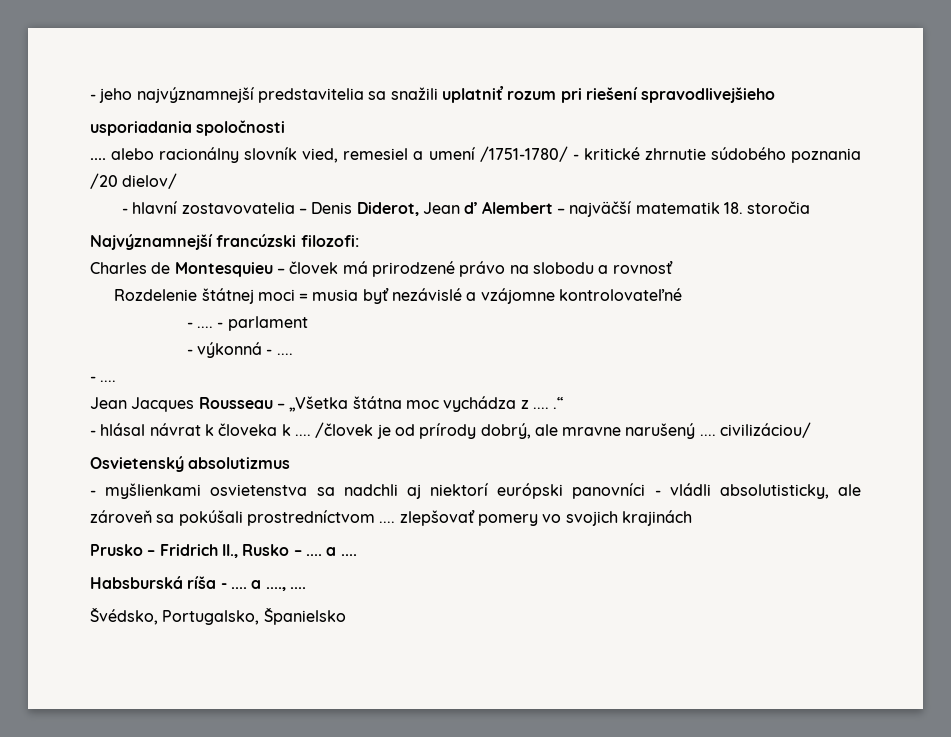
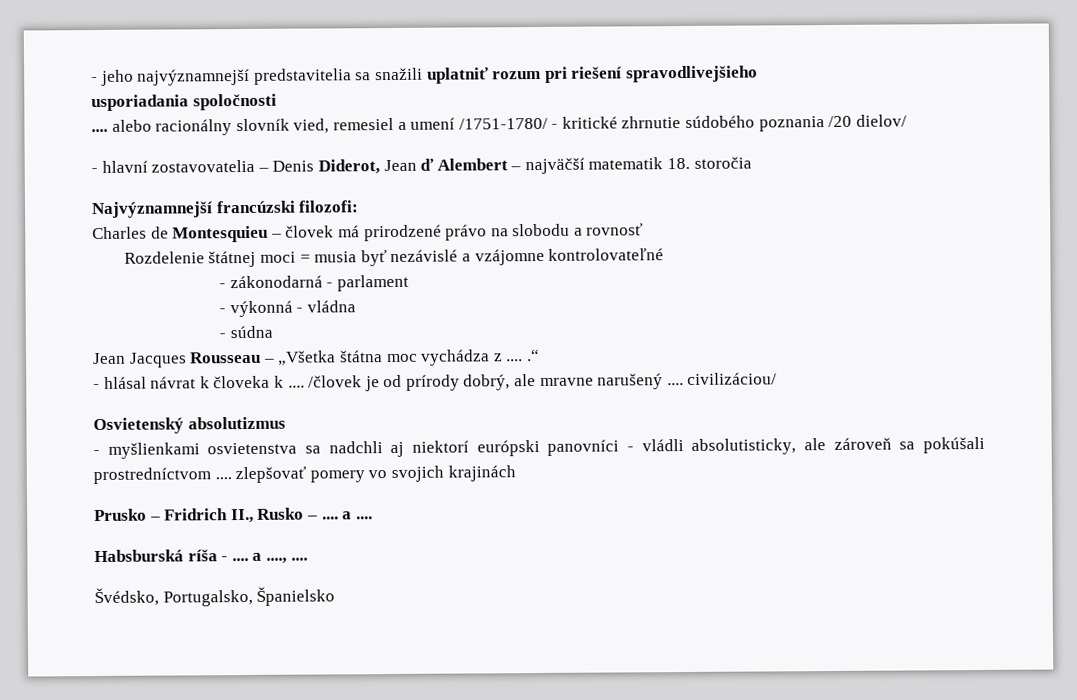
- - .... - parlament
+ - zákonodarná - parlament
- - výkonná - ....
- - ....
+ - výkonná - vládna
+ - súdna

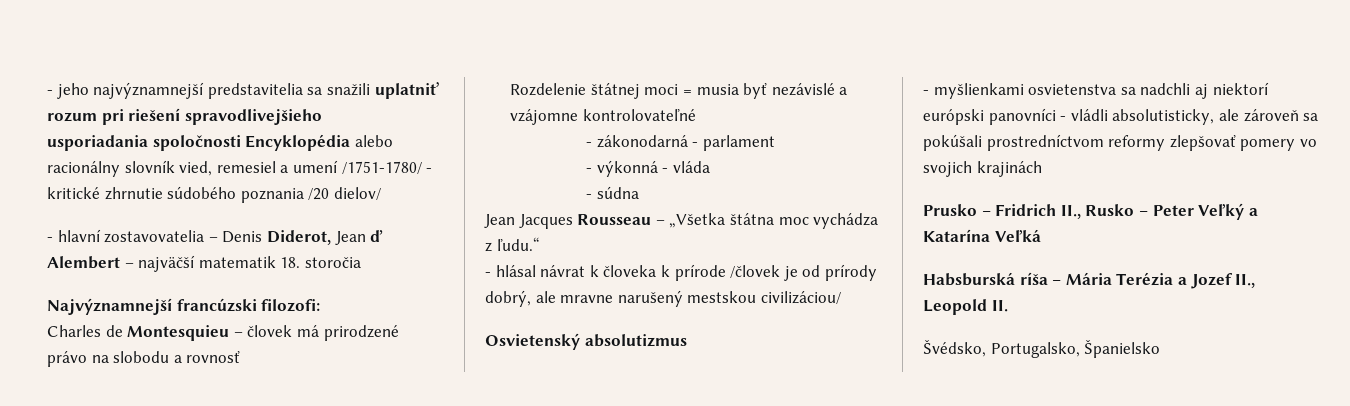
- usporiadania spoločnosti
- .... alebo racionálny slovník vied, remesiel a umení /1751-1780/ - kritické zhrnutie súdobého poznania /20 dielov/
+ usporiadania spoločnosti Encyklopédia alebo racionálny slovník vied, remesiel a umení /1751-1780/ - kritické zhrnutie súdobého poznania /20 dielov/
- - výkonná - vládna
+ - výkonná - vláda
- Jean Jacques Rousseau – „Všetka štátna moc vychádza z .... .“
+ Jean Jacques Rousseau – „Všetka štátna moc vychádza z ľudu.“
- - hlásal návrat k človeka k .... /človek je od prírody dobrý, ale mravne narušený .... civilizáciou/
+ - hlásal návrat k človeka k prírode /človek je od prírody dobrý, ale mravne narušený mestskou civilizáciou/
- - myšlienkami osvietenstva sa nadchli aj niektorí európski panovníci - vládli absolutisticky, ale zároveň sa pokúšali prostredníctvom .... zlepšovať pomery vo svojich krajinách
+ - myšlienkami osvietenstva sa nadchli aj niektorí európski panovníci - vládli absolutisticky, ale zároveň sa pokúšali prostredníctvom reformy zlepšovať pomery vo svojich krajinách
- Prusko – Fridrich II., Rusko – .... a ....
- Habsburská ríša - .... a ...., ....
+ Prusko – Fridrich II., Rusko – Peter Veľký a Katarína Veľká
+ Habsburská ríša – Mária Terézia a Jozef II., Leopold II.

